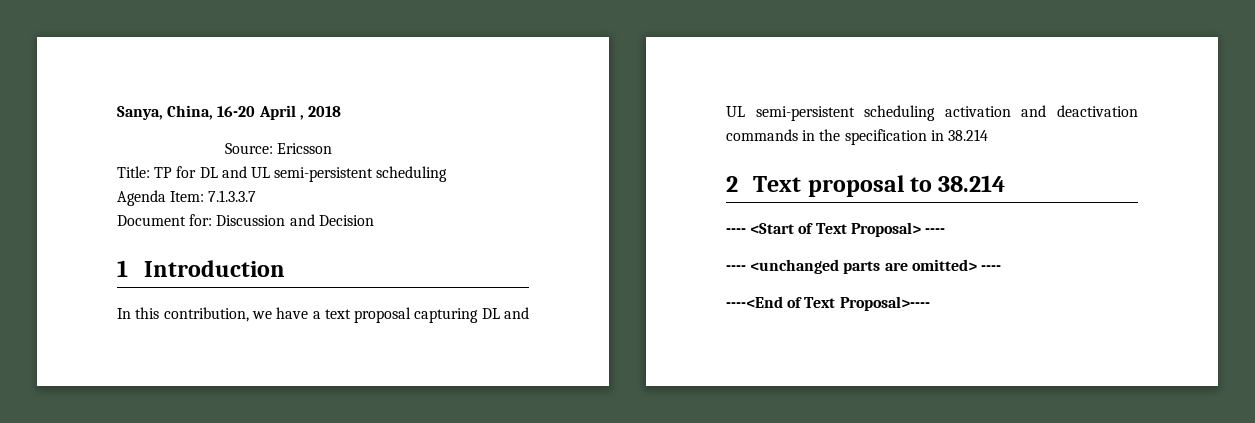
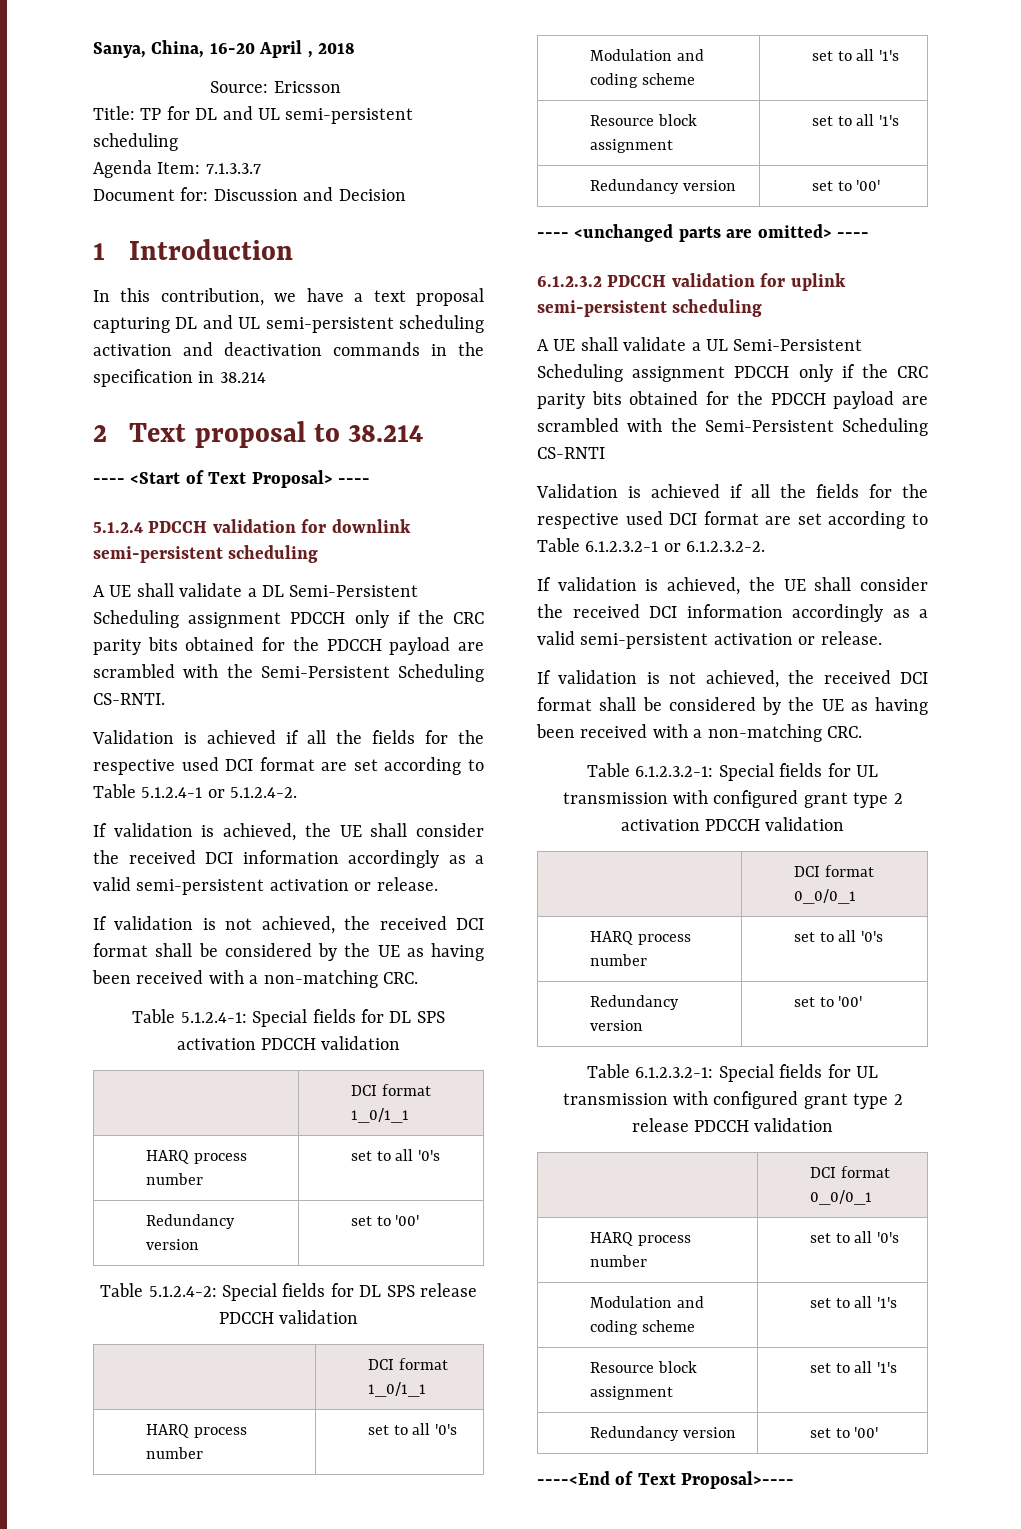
+ 5.1.2.4 PDCCH validation for downlink semi-persistent scheduling
+ A UE shall validate a DL Semi-Persistent Scheduling assignment PDCCH only if the CRC parity bits obtained for the PDCCH payload are scrambled with the Semi-Persistent Scheduling CS-RNTI.
+ Validation is achieved if all the fields for the respective used DCI format are set according to Table 5.1.2.4-1 or 5.1.2.4-2.
+ If validation is achieved, the UE shall consider the received DCI information accordingly as a valid semi-persistent activation or release.
+ If validation is not achieved, the received DCI format shall be considered by the UE as having been received with a non-matching CRC.
+ Table 5.1.2.4-1: Special fields for DL SPS activation PDCCH validation
+ | DCI format 1_0/1_1
+ HARQ process number | set to all '0's
+ Redundancy version | set to '00'
+ Table 5.1.2.4-2: Special fields for DL SPS release PDCCH validation
+ | DCI format 1_0/1_1
+ HARQ process number | set to all '0's
+ Modulation and coding scheme | set to all '1's
+ Resource block assignment | set to all '1's
+ Redundancy version | set to '00'
+ 6.1.2.3.2 PDCCH validation for uplink semi-persistent scheduling
+ A UE shall validate a UL Semi-Persistent Scheduling assignment PDCCH only if the CRC parity bits obtained for the PDCCH payload are scrambled with the Semi-Persistent Scheduling CS-RNTI
+ Validation is achieved if all the fields for the respective used DCI format are set according to Table 6.1.2.3.2-1 or 6.1.2.3.2-2.
+ If validation is achieved, the UE shall consider the received DCI information accordingly as a valid semi-persistent activation or release.
+ If validation is not achieved, the received DCI format shall be considered by the UE as having been received with a non-matching CRC.
+ Table 6.1.2.3.2-1: Special fields for UL transmission with configured grant type 2 activation PDCCH validation
+ | DCI format 0_0/0_1
+ HARQ process number | set to all '0's
+ Redundancy version | set to '00'
+ Table 6.1.2.3.2-1: Special fields for UL transmission with configured grant type 2 release PDCCH validation
+ | DCI format 0_0/0_1
+ HARQ process number | set to all '0's
+ Modulation and coding scheme | set to all '1's
+ Resource block assignment | set to all '1's
+ Redundancy version | set to '00'

